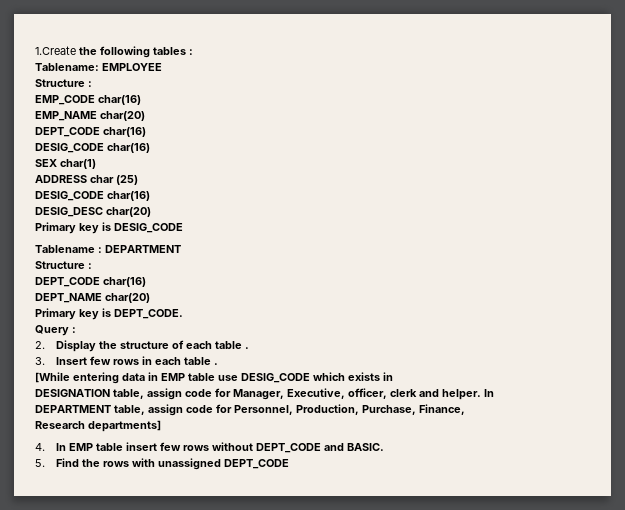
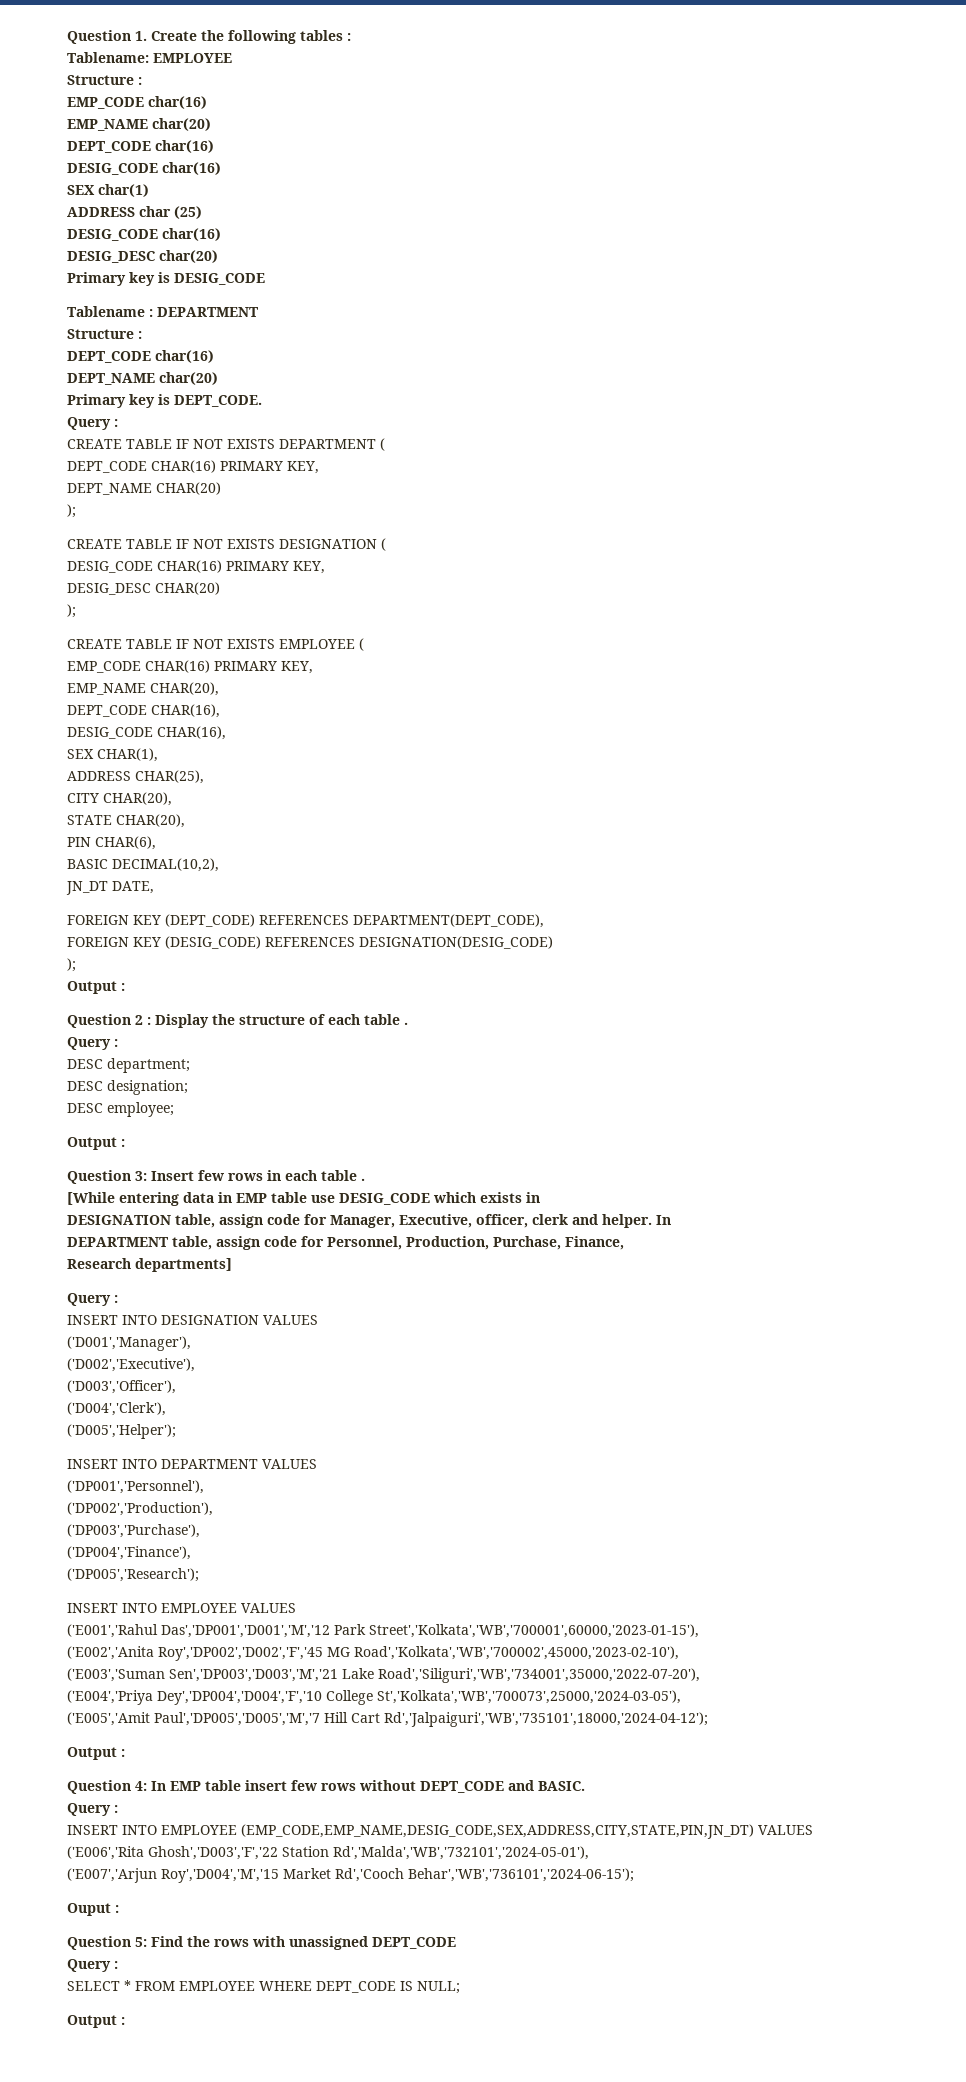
- 1.Create the following tables :
+ Question 1. Create the following tables :
- 2. Display the structure of each table .
- 3. Insert few rows in each table .
+ CREATE TABLE IF NOT EXISTS DEPARTMENT (
+ DEPT_CODE CHAR(16) PRIMARY KEY,
+ DEPT_NAME CHAR(20)
+ );
+ CREATE TABLE IF NOT EXISTS DESIGNATION (
+ DESIG_CODE CHAR(16) PRIMARY KEY,
+ DESIG_DESC CHAR(20)
+ );
+ CREATE TABLE IF NOT EXISTS EMPLOYEE (
+ EMP_CODE CHAR(16) PRIMARY KEY,
+ EMP_NAME CHAR(20),
+ DEPT_CODE CHAR(16),
+ DESIG_CODE CHAR(16),
+ SEX CHAR(1),
+ ADDRESS CHAR(25),
+ CITY CHAR(20),
+ STATE CHAR(20),
+ PIN CHAR(6),
+ BASIC DECIMAL(10,2),
+ JN_DT DATE,
+ FOREIGN KEY (DEPT_CODE) REFERENCES DEPARTMENT(DEPT_CODE),
+ FOREIGN KEY (DESIG_CODE) REFERENCES DESIGNATION(DESIG_CODE)
+ );
+ Output :
+ Question 2 : Display the structure of each table .
+ Query :
+ DESC department;
+ DESC designation;
+ DESC employee;
+ Output :
+ Question 3: Insert few rows in each table .
  Research departments]
- 4. In EMP table insert few rows without DEPT_CODE and BASIC.
- 5. Find the rows with unassigned DEPT_CODE
+ Query :
+ INSERT INTO DESIGNATION VALUES
+ ('D001','Manager'),
+ ('D002','Executive'),
+ ('D003','Officer'),
+ ('D004','Clerk'),
+ ('D005','Helper');
+ INSERT INTO DEPARTMENT VALUES
+ ('DP001','Personnel'),
+ ('DP002','Production'),
+ ('DP003','Purchase'),
+ ('DP004','Finance'),
+ ('DP005','Research');
+ INSERT INTO EMPLOYEE VALUES
+ ('E001','Rahul Das','DP001','D001','M','12 Park Street','Kolkata','WB','700001',60000,'2023-01-15'),
+ ('E002','Anita Roy','DP002','D002','F','45 MG Road','Kolkata','WB','700002',45000,'2023-02-10'),
+ ('E003','Suman Sen','DP003','D003','M','21 Lake Road','Siliguri','WB','734001',35000,'2022-07-20'),
+ ('E004','Priya Dey','DP004','D004','F','10 College St','Kolkata','WB','700073',25000,'2024-03-05'),
+ ('E005','Amit Paul','DP005','D005','M','7 Hill Cart Rd','Jalpaiguri','WB','735101',18000,'2024-04-12');
+ Output :
+ Question 4: In EMP table insert few rows without DEPT_CODE and BASIC.
+ Query :
+ INSERT INTO EMPLOYEE (EMP_CODE,EMP_NAME,DESIG_CODE,SEX,ADDRESS,CITY,STATE,PIN,JN_DT) VALUES
+ ('E006','Rita Ghosh','D003','F','22 Station Rd','Malda','WB','732101','2024-05-01'),
+ ('E007','Arjun Roy','D004','M','15 Market Rd','Cooch Behar','WB','736101','2024-06-15');
+ Ouput :
+ Question 5: Find the rows with unassigned DEPT_CODE
+ Query :
+ SELECT * FROM EMPLOYEE WHERE DEPT_CODE IS NULL;
+ Output :

